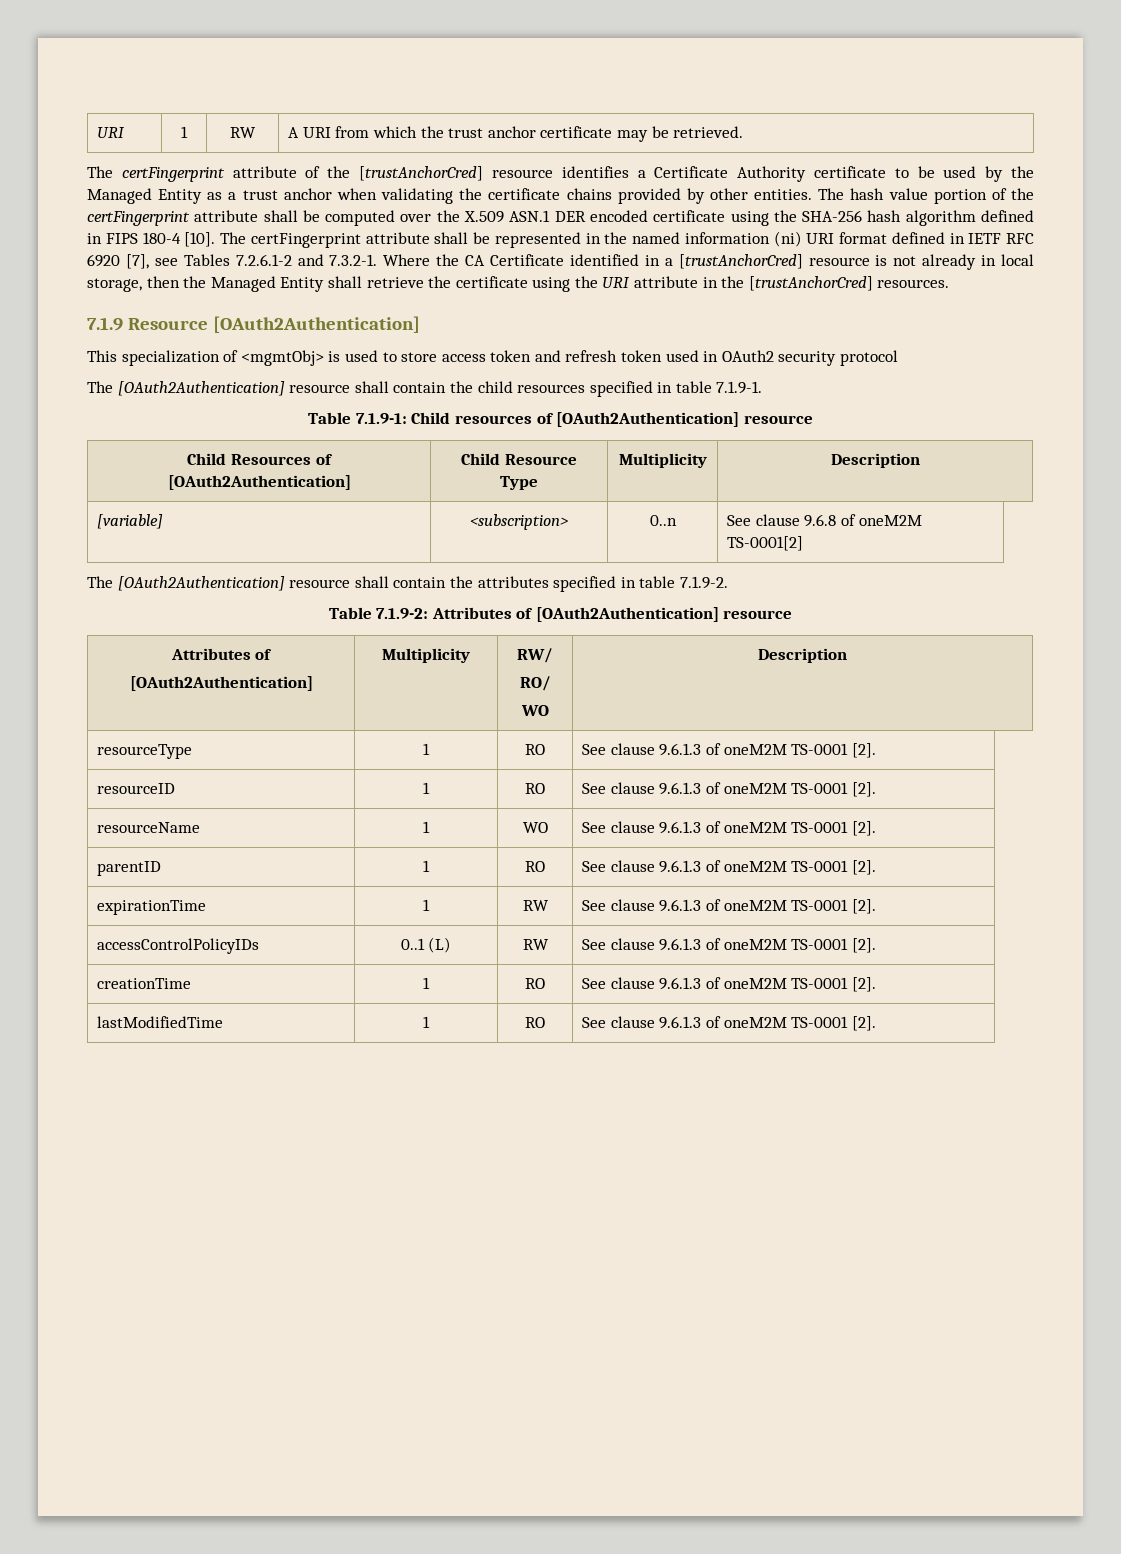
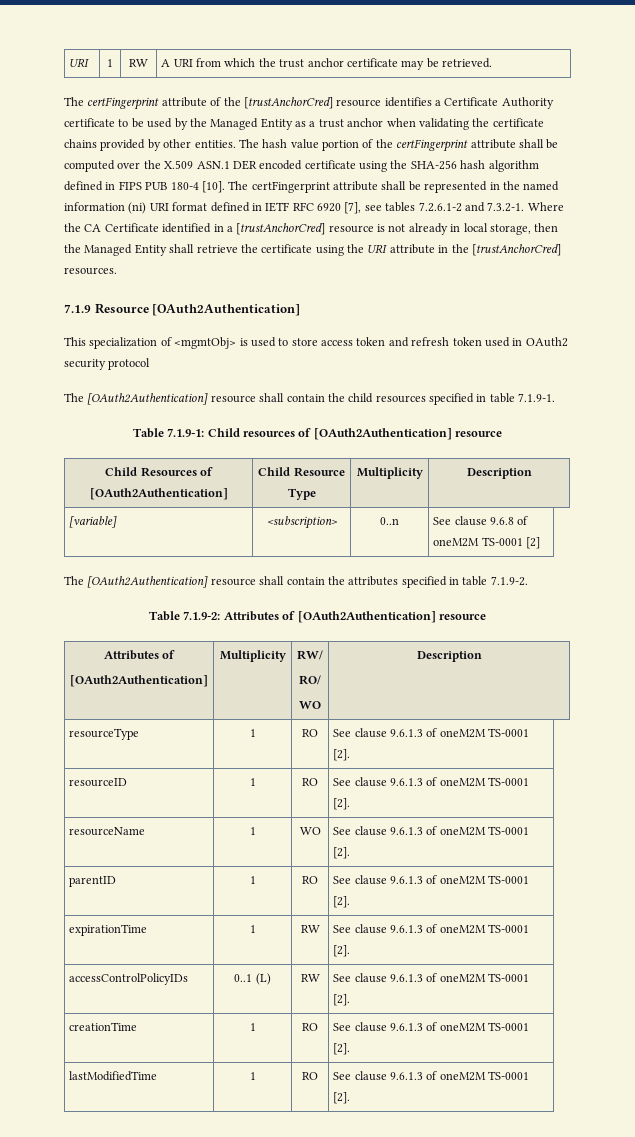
- The hash value portion of the certFingerprint attribute shall be computed over the X.509 ASN.1 DER encoded certificate using the SHA-256 hash algorithm defined in FIPS 180-4 [10].
+ The hash value portion of the certFingerprint attribute shall be computed over the X.509 ASN.1 DER encoded certificate using the SHA-256 hash algorithm defined in FIPS PUB 180-4 [10].
- The certFingerprint attribute shall be represented in the named information (ni) URI format defined in IETF RFC 6920 [7], see Tables 7.2.6.1-2 and 7.3.2-1. Where the CA Certificate identified in a [trustAnchorCred] resource is not already in local storage, then the Managed Entity shall retrieve the certificate using the URI attribute in the [trustAnchorCred] resources.
+ The certFingerprint attribute shall be represented in the named information (ni) URI format defined in IETF RFC 6920 [7], see tables 7.2.6.1-2 and 7.3.2-1. Where the CA Certificate identified in a [trustAnchorCred] resource is not already in local storage, then the Managed Entity shall retrieve the certificate using the URI attribute in the [trustAnchorCred] resources.
- [variable] | <subscription> | 0..n | See clause 9.6.8 of oneM2M TS-0001[2]
+ [variable] | <subscription> | 0..n | See clause 9.6.8 of oneM2M TS-0001 [2]

